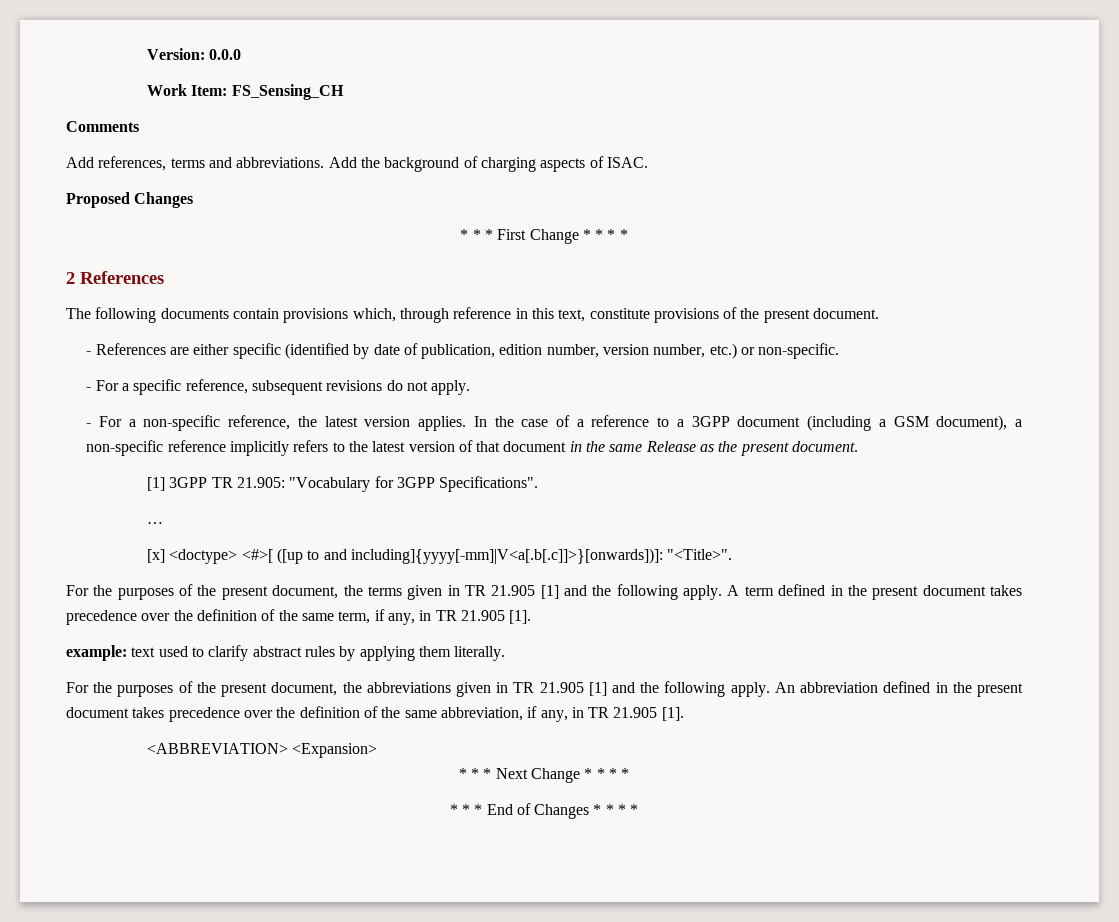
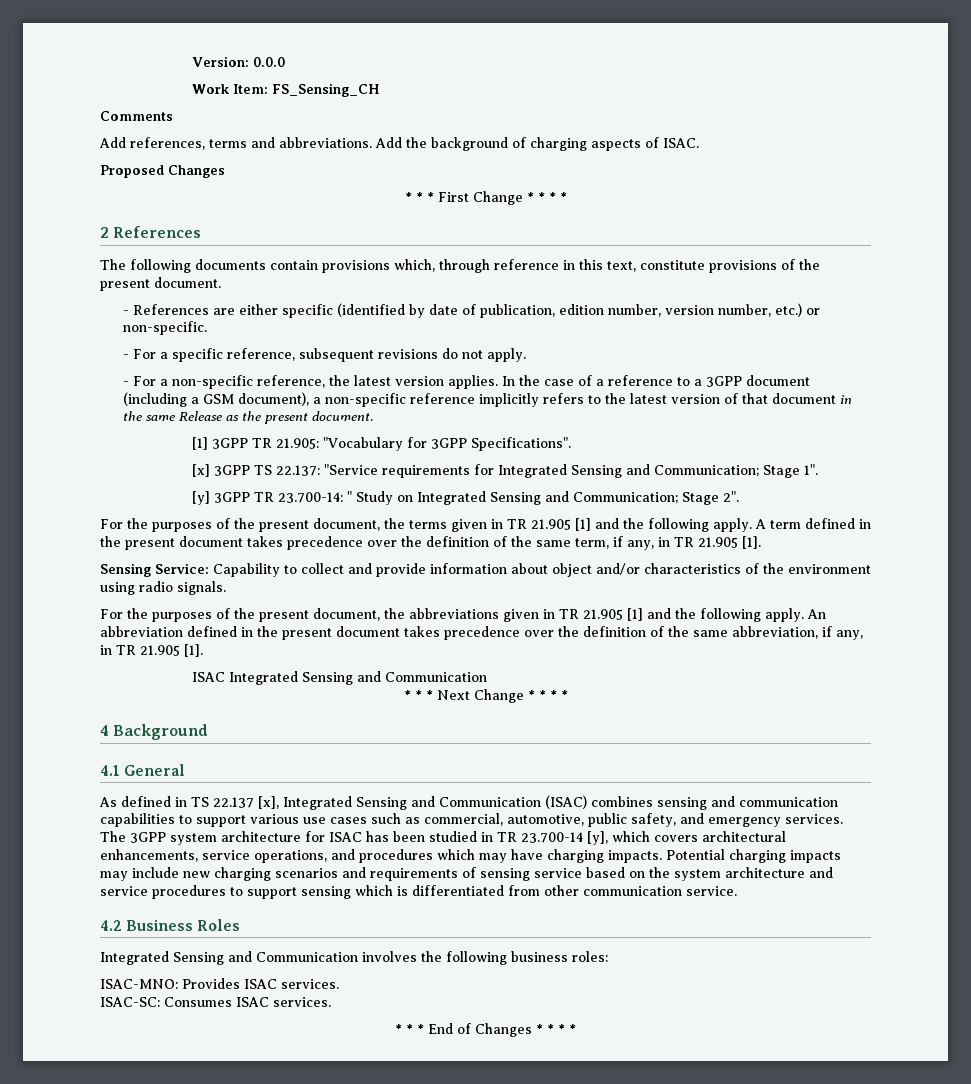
- …
- [x] <doctype> <#>[ ([up to and including]{yyyy[-mm]|V<a[.b[.c]]>}[onwards])]: "<Title>".
+ [x] 3GPP TS 22.137: "Service requirements for Integrated Sensing and Communication; Stage 1".
+ [y] 3GPP TR 23.700-14: " Study on Integrated Sensing and Communication; Stage 2".
- example: text used to clarify abstract rules by applying them literally.
+ Sensing Service: Capability to collect and provide information about object and/or characteristics of the environment using radio signals.
- <ABBREVIATION> <Expansion>
+ ISAC Integrated Sensing and Communication
+ 4 Background
+ 4.1 General
+ As defined in TS 22.137 [x], Integrated Sensing and Communication (ISAC) combines sensing and communication capabilities to support various use cases such as commercial, automotive, public safety, and emergency services. The 3GPP system architecture for ISAC has been studied in TR 23.700-14 [y], which covers architectural enhancements, service operations, and procedures which may have charging impacts. Potential charging impacts may include new charging scenarios and requirements of sensing service based on the system architecture and service procedures to support sensing which is differentiated from other communication service.
+ 4.2 Business Roles
+ Integrated Sensing and Communication involves the following business roles:
+ ISAC-MNO: Provides ISAC services.
+ ISAC-SC: Consumes ISAC services.

